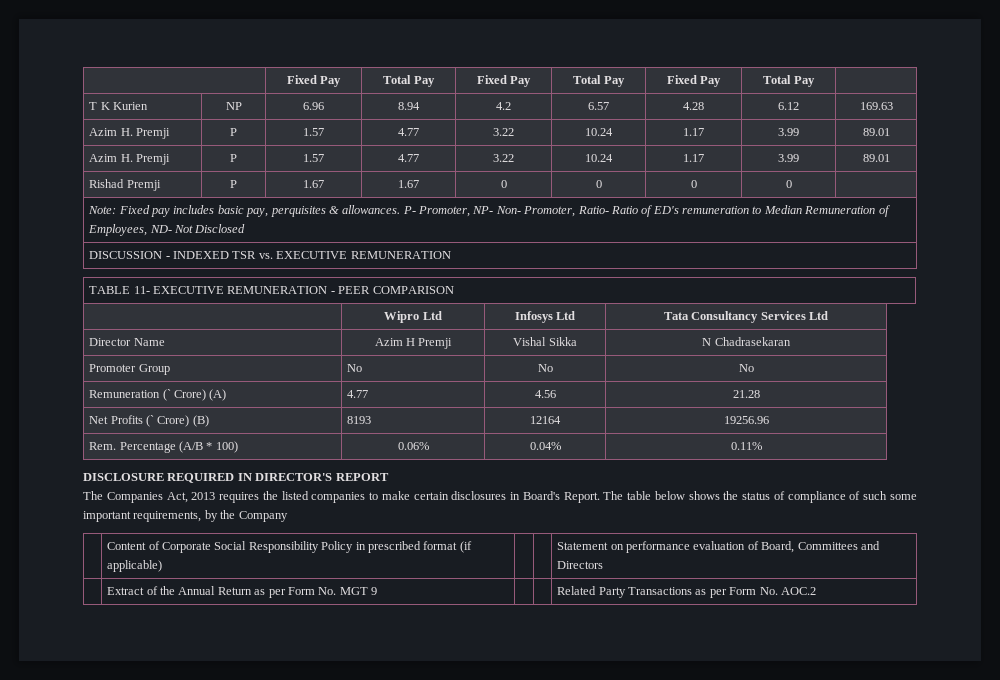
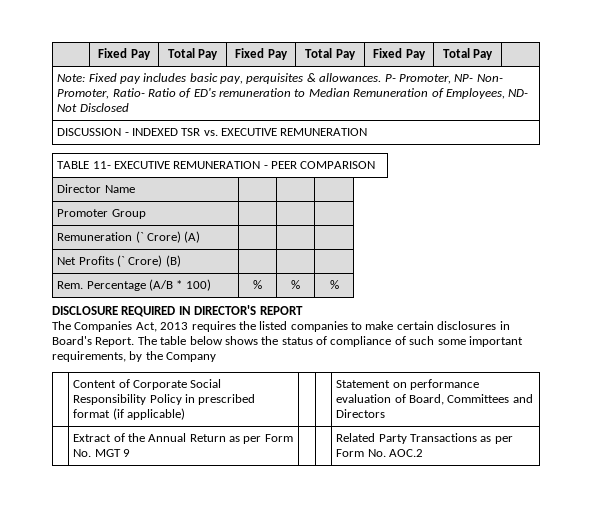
- T K Kurien | NP | 6.96 | 8.94 | 4.2 | 6.57 | 4.28 | 6.12 | 169.63
- Azim H. Premji | P | 1.57 | 4.77 | 3.22 | 10.24 | 1.17 | 3.99 | 89.01
- Azim H. Premji | P | 1.57 | 4.77 | 3.22 | 10.24 | 1.17 | 3.99 | 89.01
- Rishad Premji | P | 1.67 | 1.67 | 0 | 0 | 0 | 0 |
- | Wipro Ltd | Infosys Ltd | Tata Consultancy Services Ltd
- Director Name | Azim H Premji | Vishal Sikka | N Chadrasekaran
+ Director Name | | |
- Promoter Group | No | No | No
+ Promoter Group | | |
- Remuneration (` Crore) (A) | 4.77 | 4.56 | 21.28
+ Remuneration (` Crore) (A) | | |
- Net Profits (` Crore) (B) | 8193 | 12164 | 19256.96
+ Net Profits (` Crore) (B) | | |
- Rem. Percentage (A/B * 100) | 0.06% | 0.04% | 0.11%
+ Rem. Percentage (A/B * 100) | % | % | %

